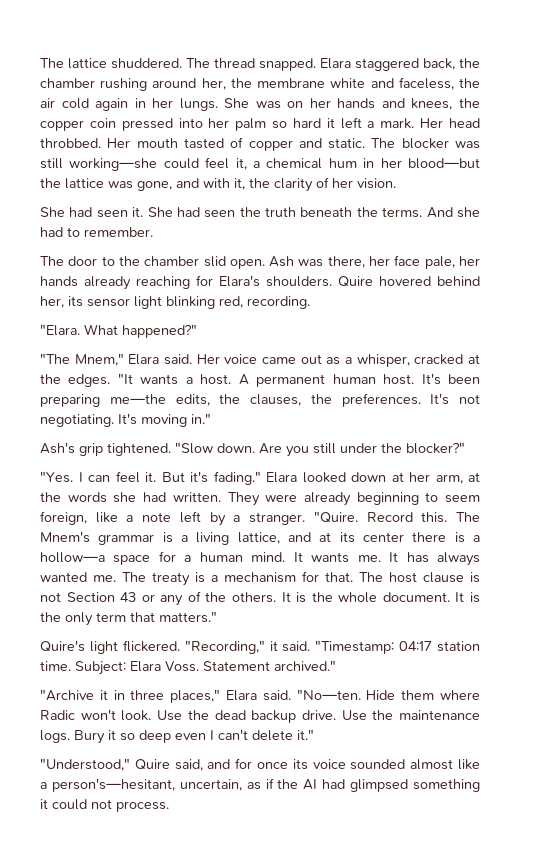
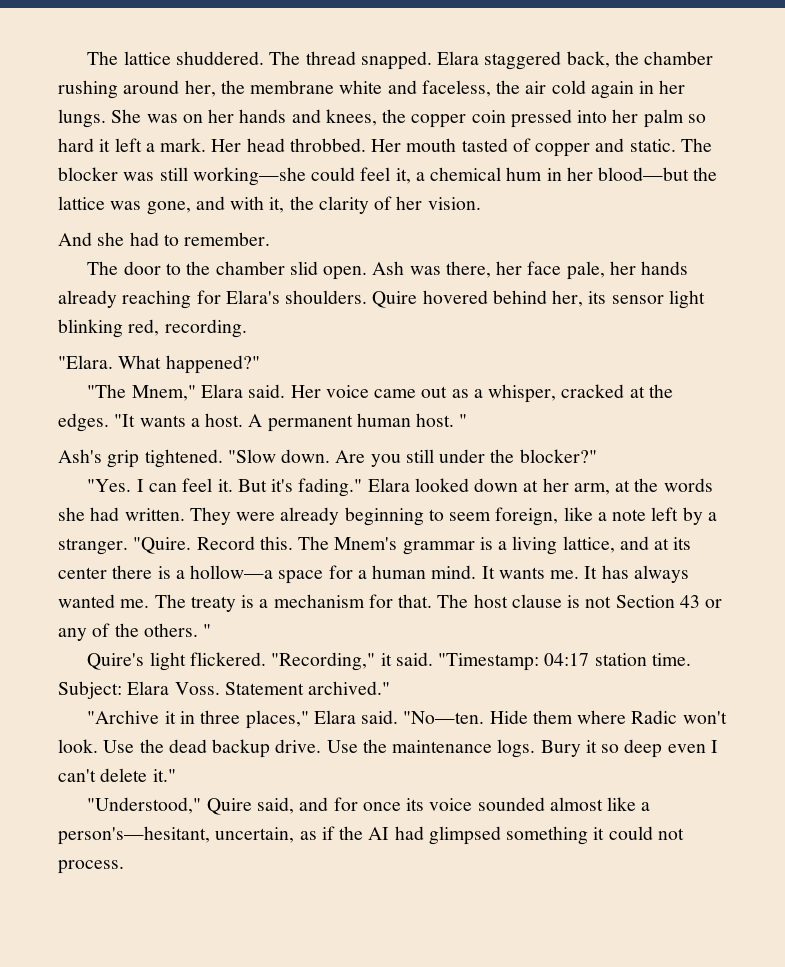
- She had seen it. She had seen the truth beneath the terms.
- A permanent human host. It's been preparing me—the edits, the clauses, the preferences. It's not negotiating. It's moving in."
+ A permanent human host. "
- The host clause is not Section 43 or any of the others. It is the whole document. It is the only term that matters."
+ The host clause is not Section 43 or any of the others. "

